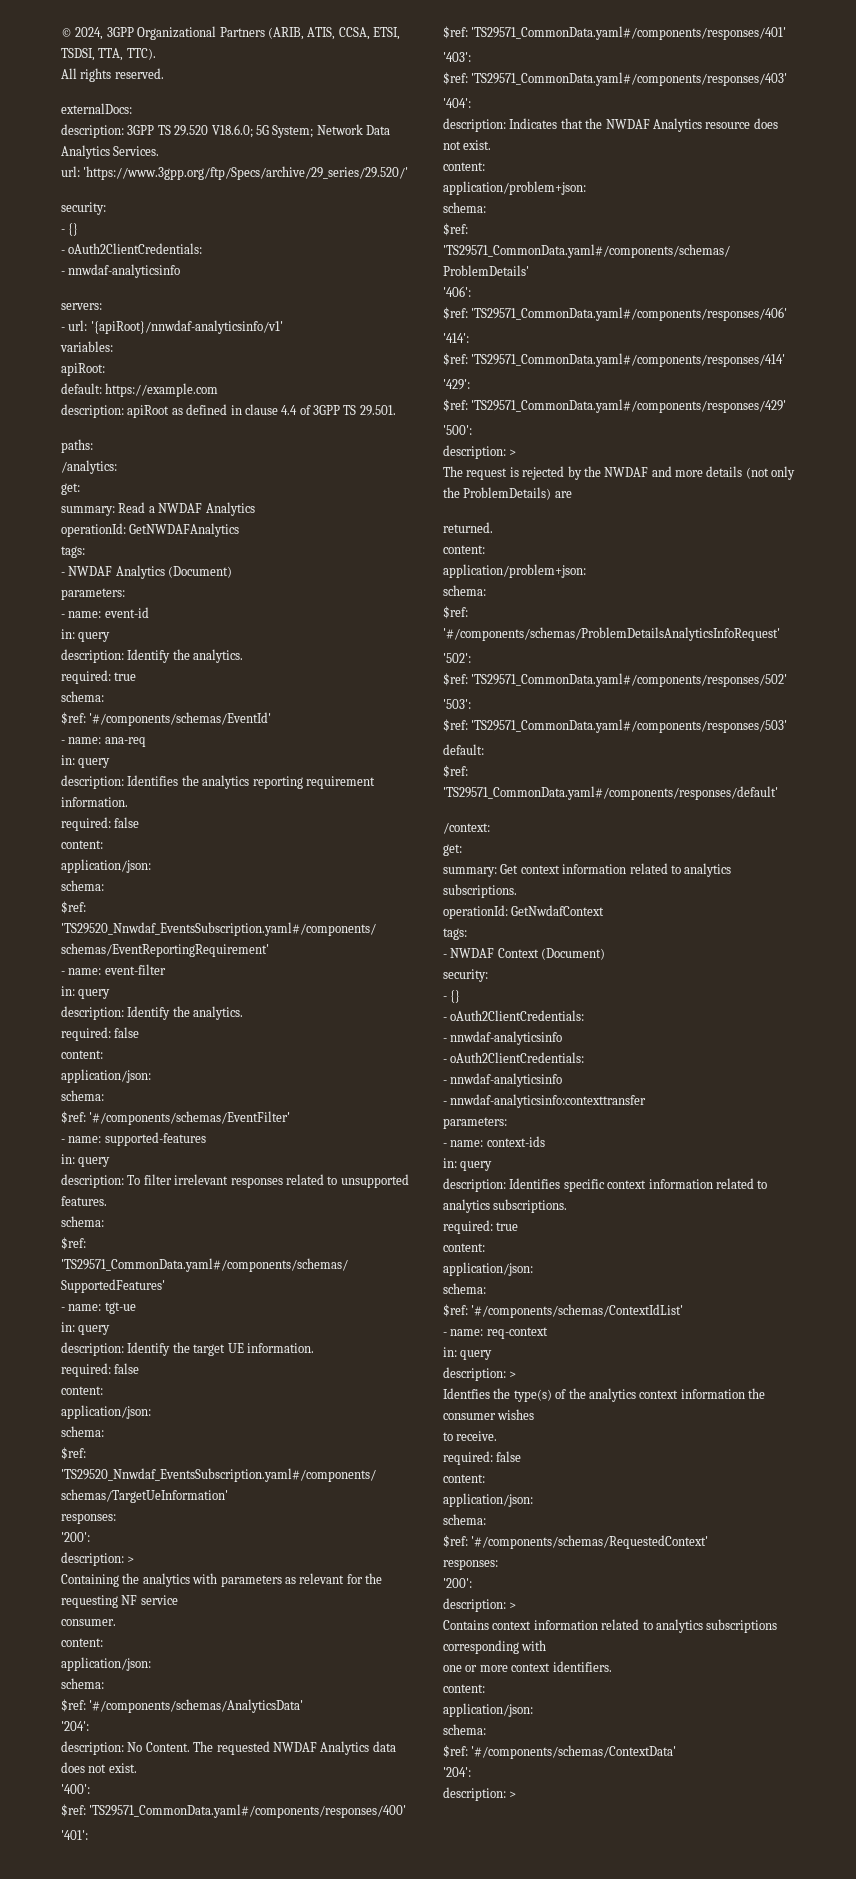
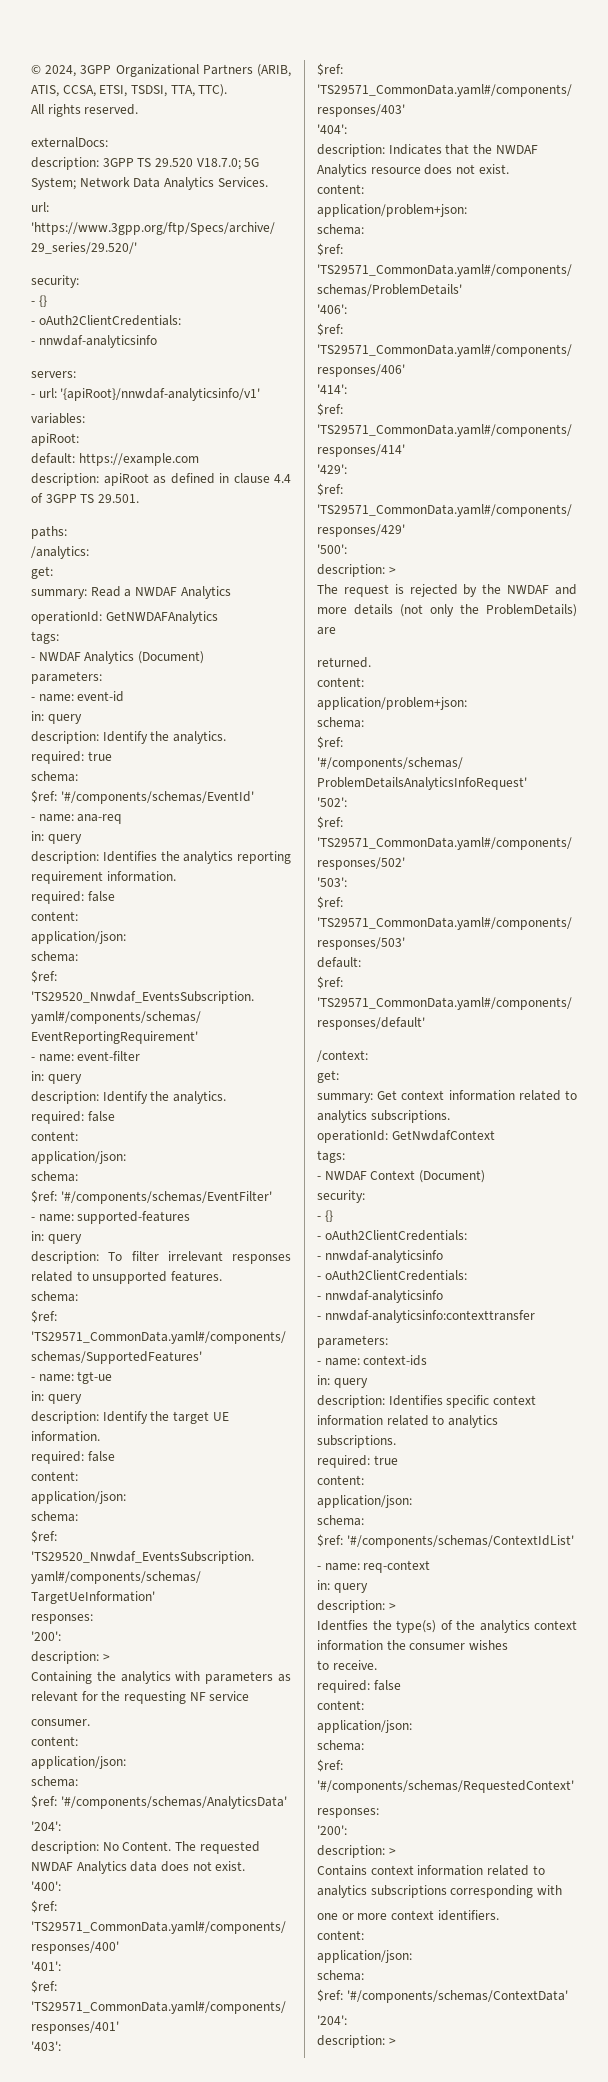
- description: 3GPP TS 29.520 V18.6.0; 5G System; Network Data Analytics Services.
+ description: 3GPP TS 29.520 V18.7.0; 5G System; Network Data Analytics Services.

